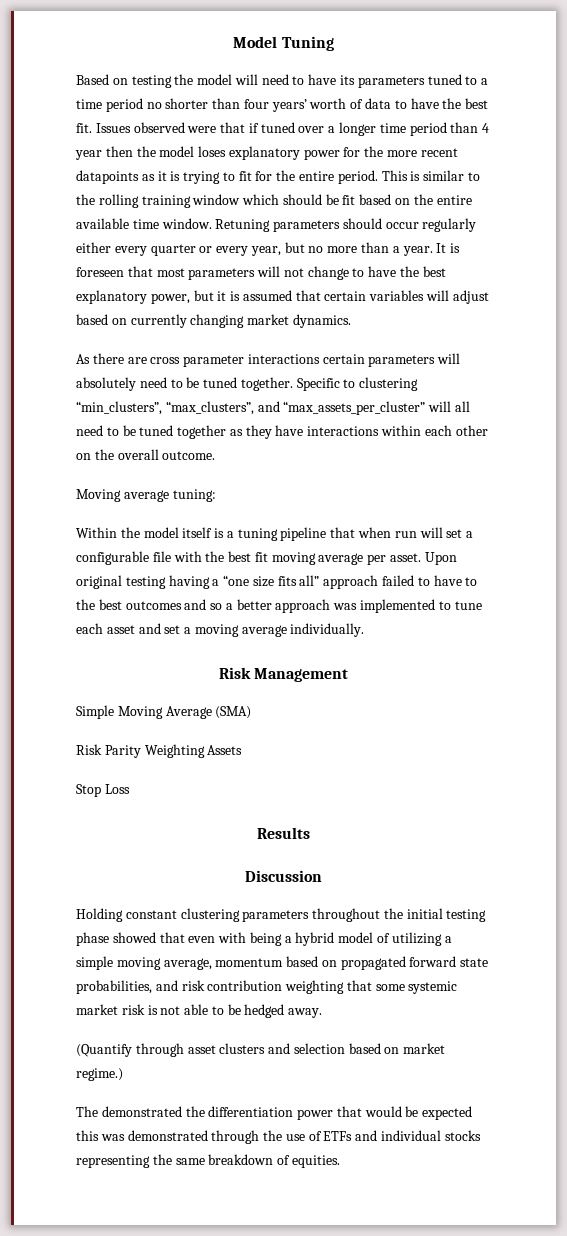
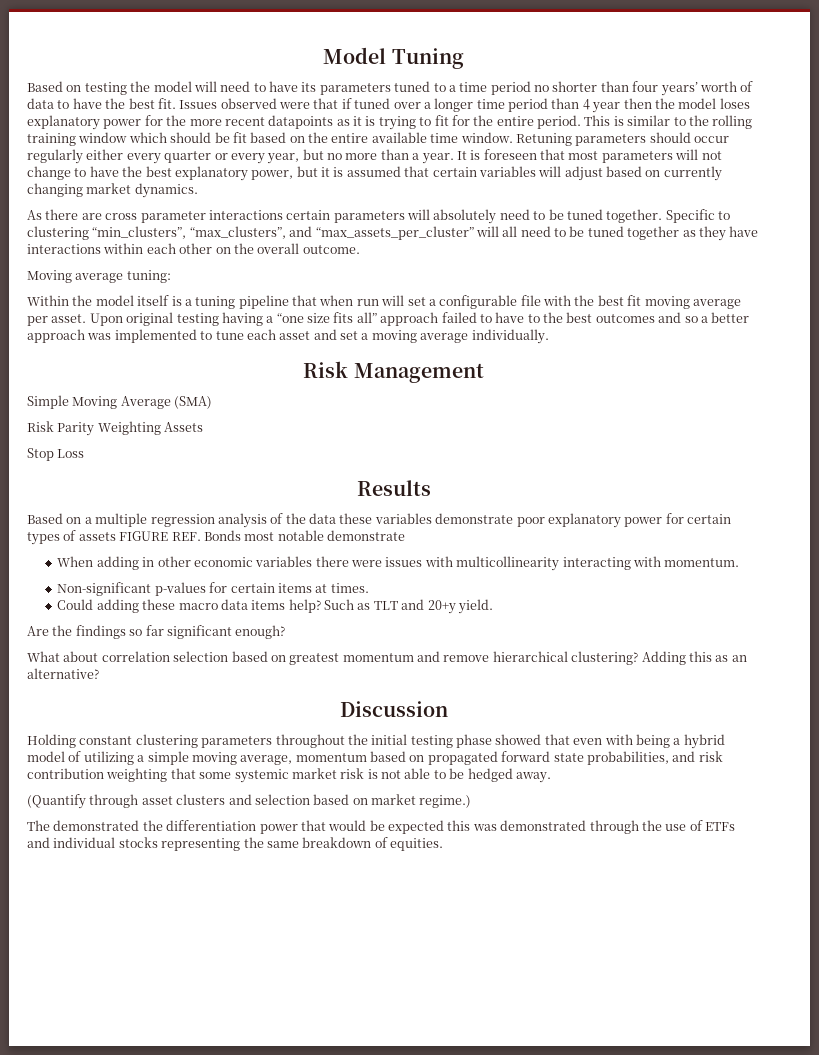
+ Based on a multiple regression analysis of the data these variables demonstrate poor explanatory power for certain types of assets FIGURE REF. Bonds most notable demonstrate
+ When adding in other economic variables there were issues with multicollinearity interacting with momentum.
+ Non-significant p-values for certain items at times.
+ Could adding these macro data items help? Such as TLT and 20+y yield.
+ Are the findings so far significant enough?
+ What about correlation selection based on greatest momentum and remove hierarchical clustering? Adding this as an alternative?

